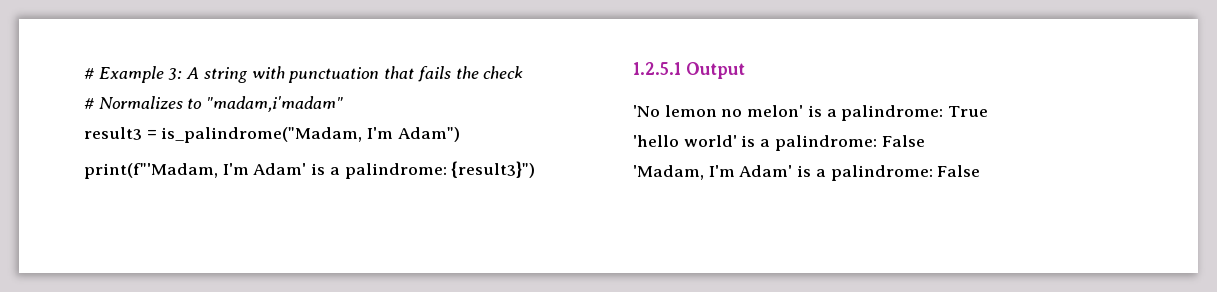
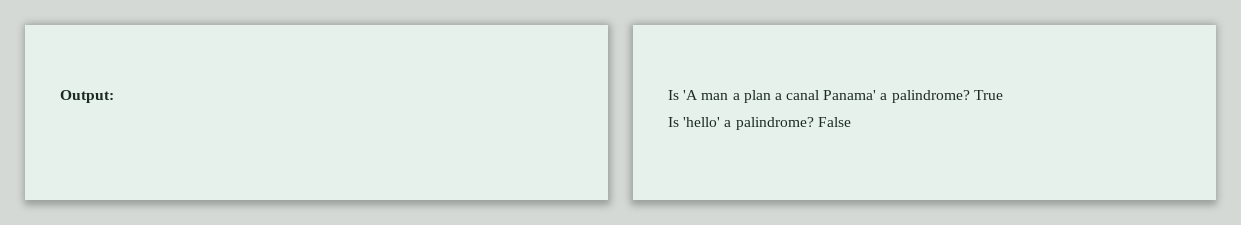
- # Example 3: A string with punctuation that fails the check
- # Normalizes to "madam,i'madam"
- result3 = is_palindrome("Madam, I'm Adam")
- print(f"'Madam, I'm Adam' is a palindrome: {result3}")
- 1.2.5.1 Output
- 'No lemon no melon' is a palindrome: True
- 'hello world' is a palindrome: False
- 'Madam, I'm Adam' is a palindrome: False
+ Output:
+ Is 'A man a plan a canal Panama' a palindrome? True
+ Is 'hello' a palindrome? False

